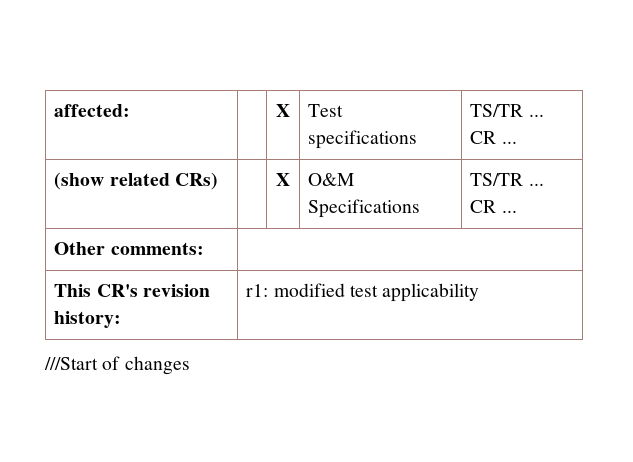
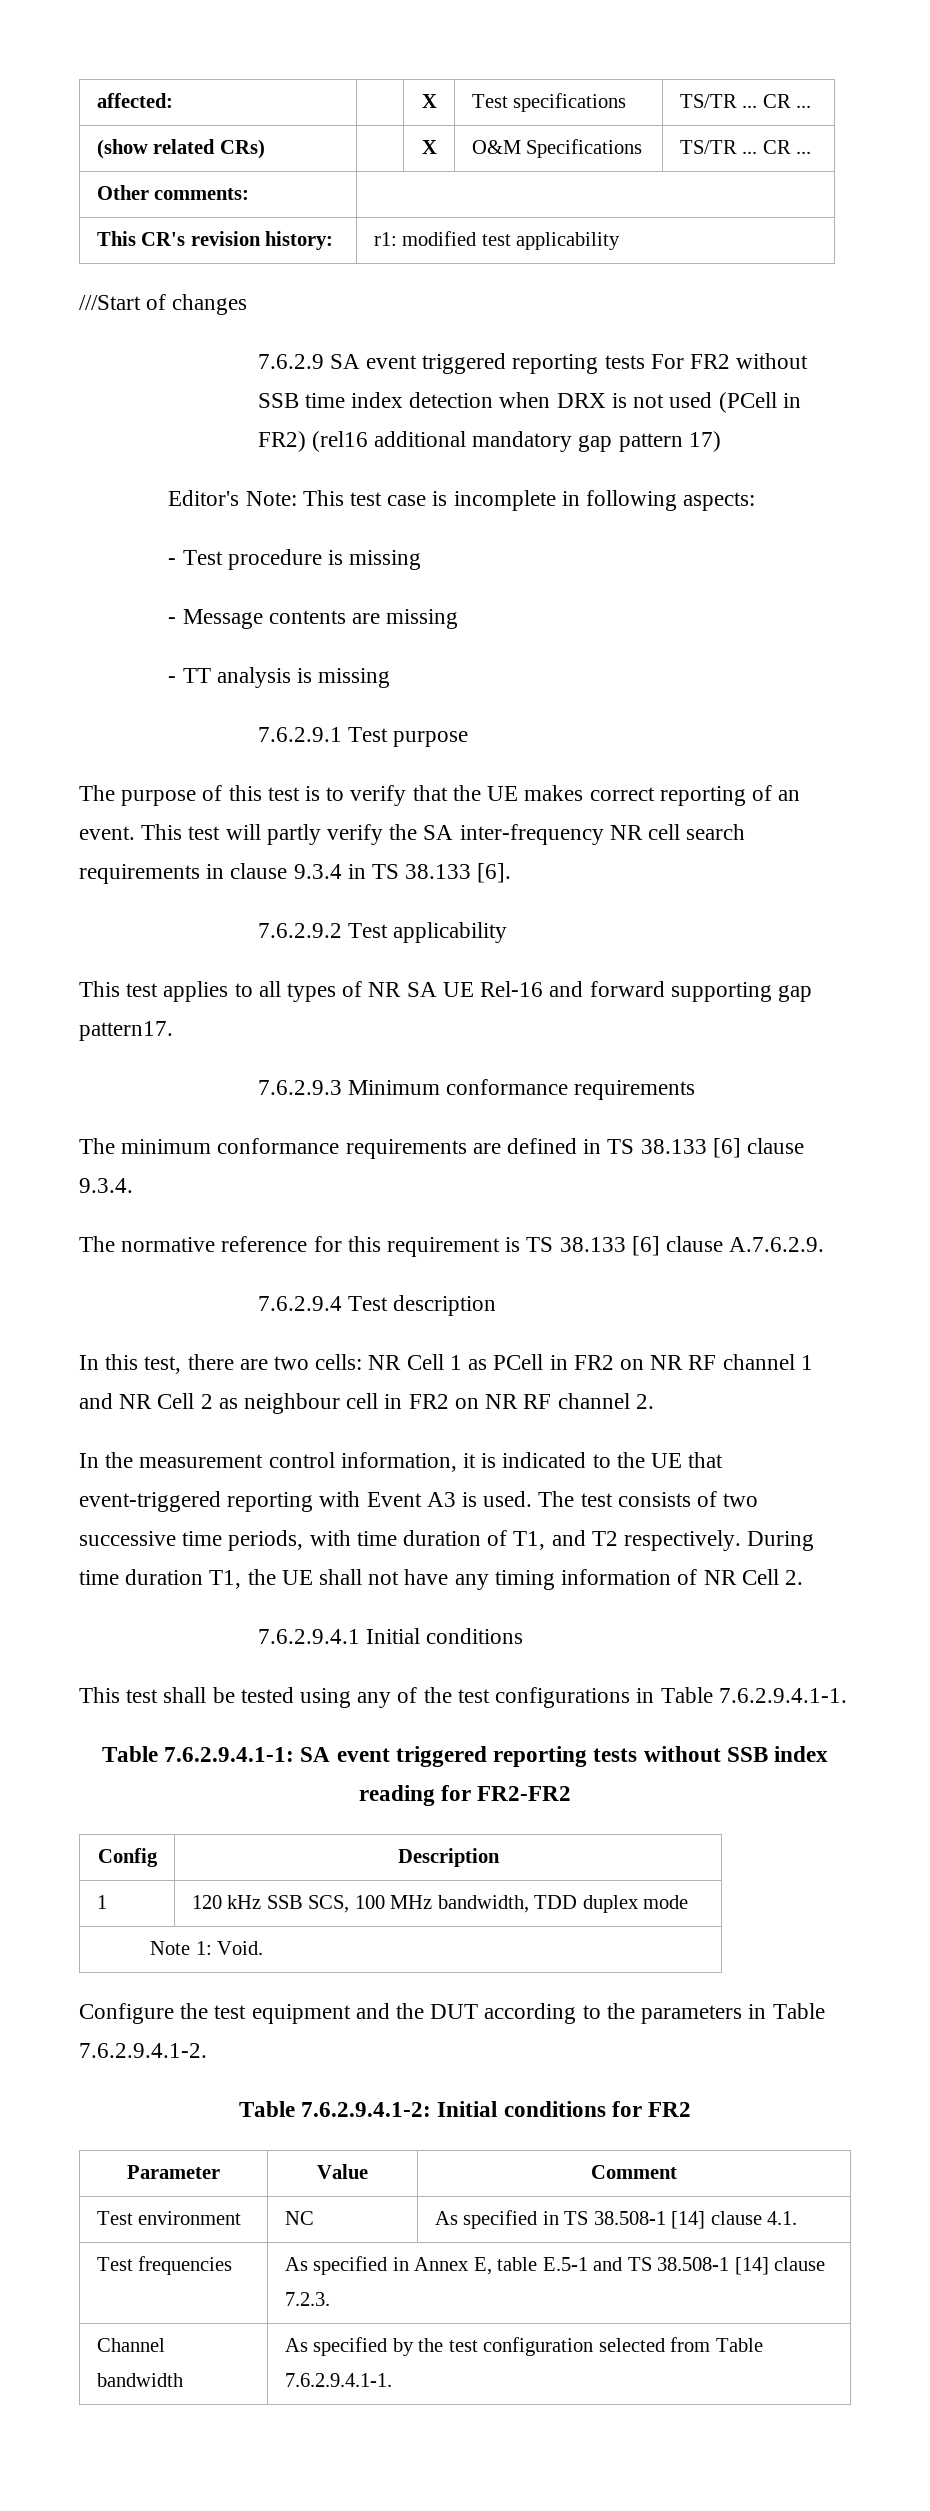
+ 7.6.2.9 SA event triggered reporting tests For FR2 without SSB time index detection when DRX is not used (PCell in FR2) (rel16 additional mandatory gap pattern 17)
+ Editor's Note: This test case is incomplete in following aspects:
+ - Test procedure is missing
+ - Message contents are missing
+ - TT analysis is missing
+ 7.6.2.9.1 Test purpose
+ The purpose of this test is to verify that the UE makes correct reporting of an event. This test will partly verify the SA inter-frequency NR cell search requirements in clause 9.3.4 in TS 38.133 [6].
+ 7.6.2.9.2 Test applicability
+ This test applies to all types of NR SA UE Rel-16 and forward supporting gap pattern17.
+ 7.6.2.9.3 Minimum conformance requirements
+ The minimum conformance requirements are defined in TS 38.133 [6] clause 9.3.4.
+ The normative reference for this requirement is TS 38.133 [6] clause A.7.6.2.9.
+ 7.6.2.9.4 Test description
+ In this test, there are two cells: NR Cell 1 as PCell in FR2 on NR RF channel 1 and NR Cell 2 as neighbour cell in FR2 on NR RF channel 2.
+ In the measurement control information, it is indicated to the UE that event-triggered reporting with Event A3 is used. The test consists of two successive time periods, with time duration of T1, and T2 respectively. During time duration T1, the UE shall not have any timing information of NR Cell 2.
+ 7.6.2.9.4.1 Initial conditions
+ This test shall be tested using any of the test configurations in Table 7.6.2.9.4.1-1.
+ Table 7.6.2.9.4.1-1: SA event triggered reporting tests without SSB index reading for FR2-FR2
+ Config | Description
+ 1 | 120 kHz SSB SCS, 100 MHz bandwidth, TDD duplex mode
+ Note 1: Void.
+ Configure the test equipment and the DUT according to the parameters in Table 7.6.2.9.4.1-2.
+ Table 7.6.2.9.4.1-2: Initial conditions for FR2
+ Parameter | Value | Comment
+ Test environment | NC | As specified in TS 38.508-1 [14] clause 4.1.
+ Test frequencies | As specified in Annex E, table E.5-1 and TS 38.508-1 [14] clause 7.2.3.
+ Channel bandwidth | As specified by the test configuration selected from Table 7.6.2.9.4.1-1.

